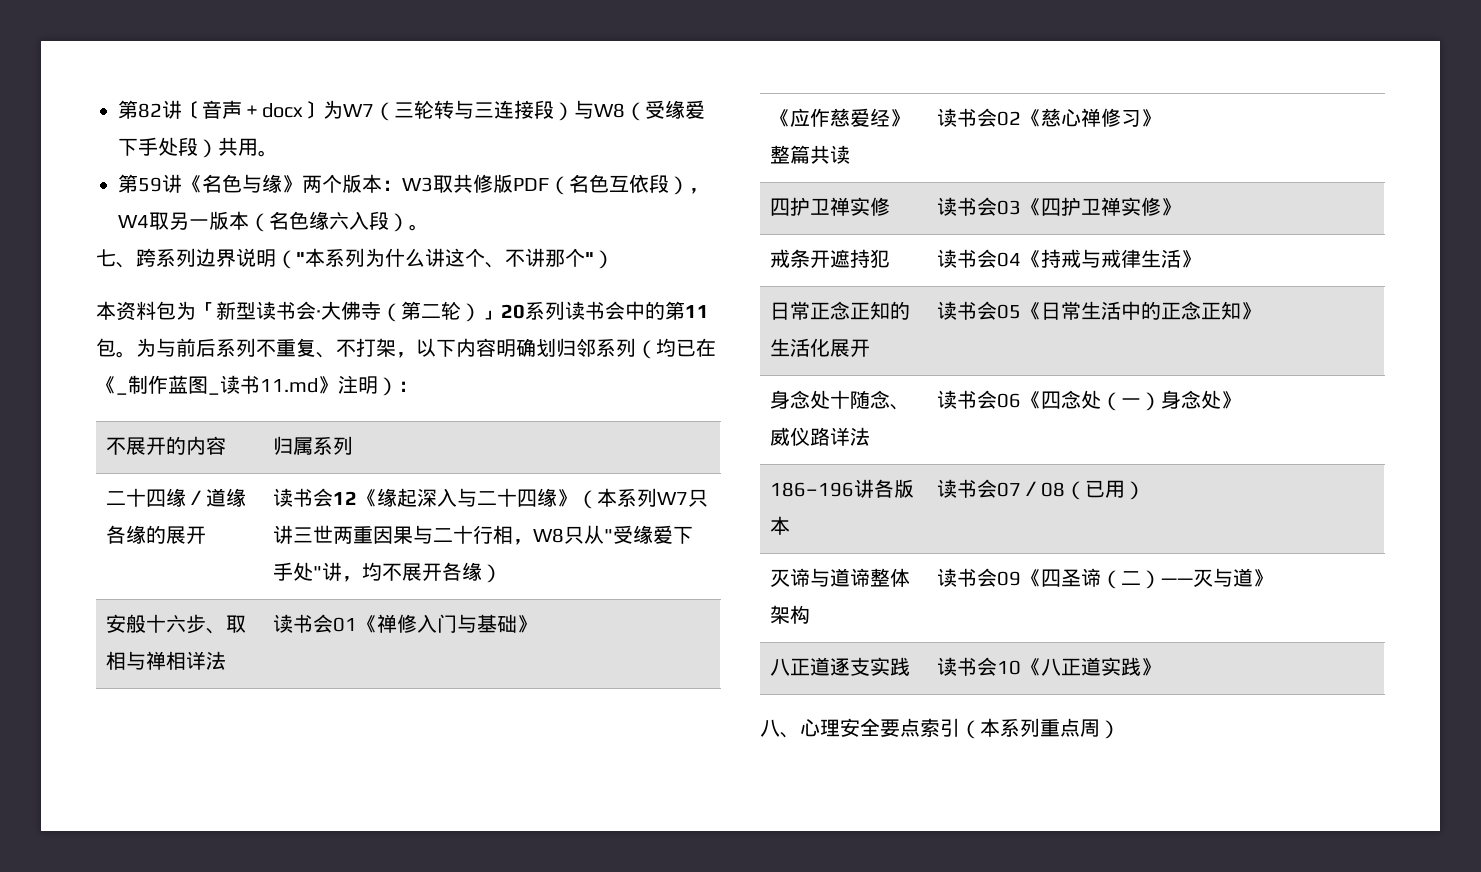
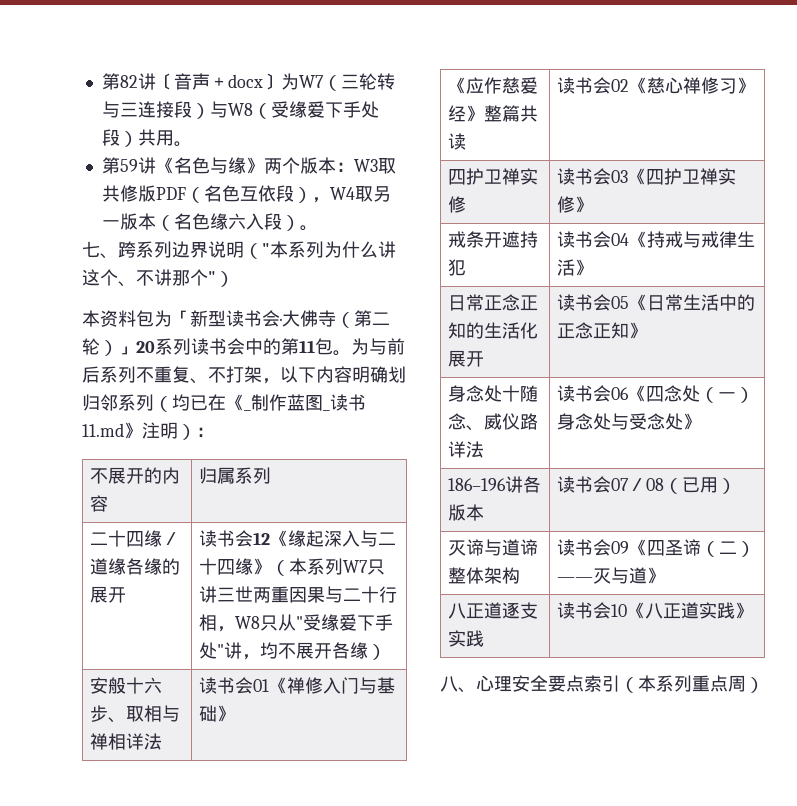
- 身念处十随念、威仪路详法 | 读书会06《四念处（一）身念处》
+ 身念处十随念、威仪路详法 | 读书会06《四念处（一）身念处与受念处》

